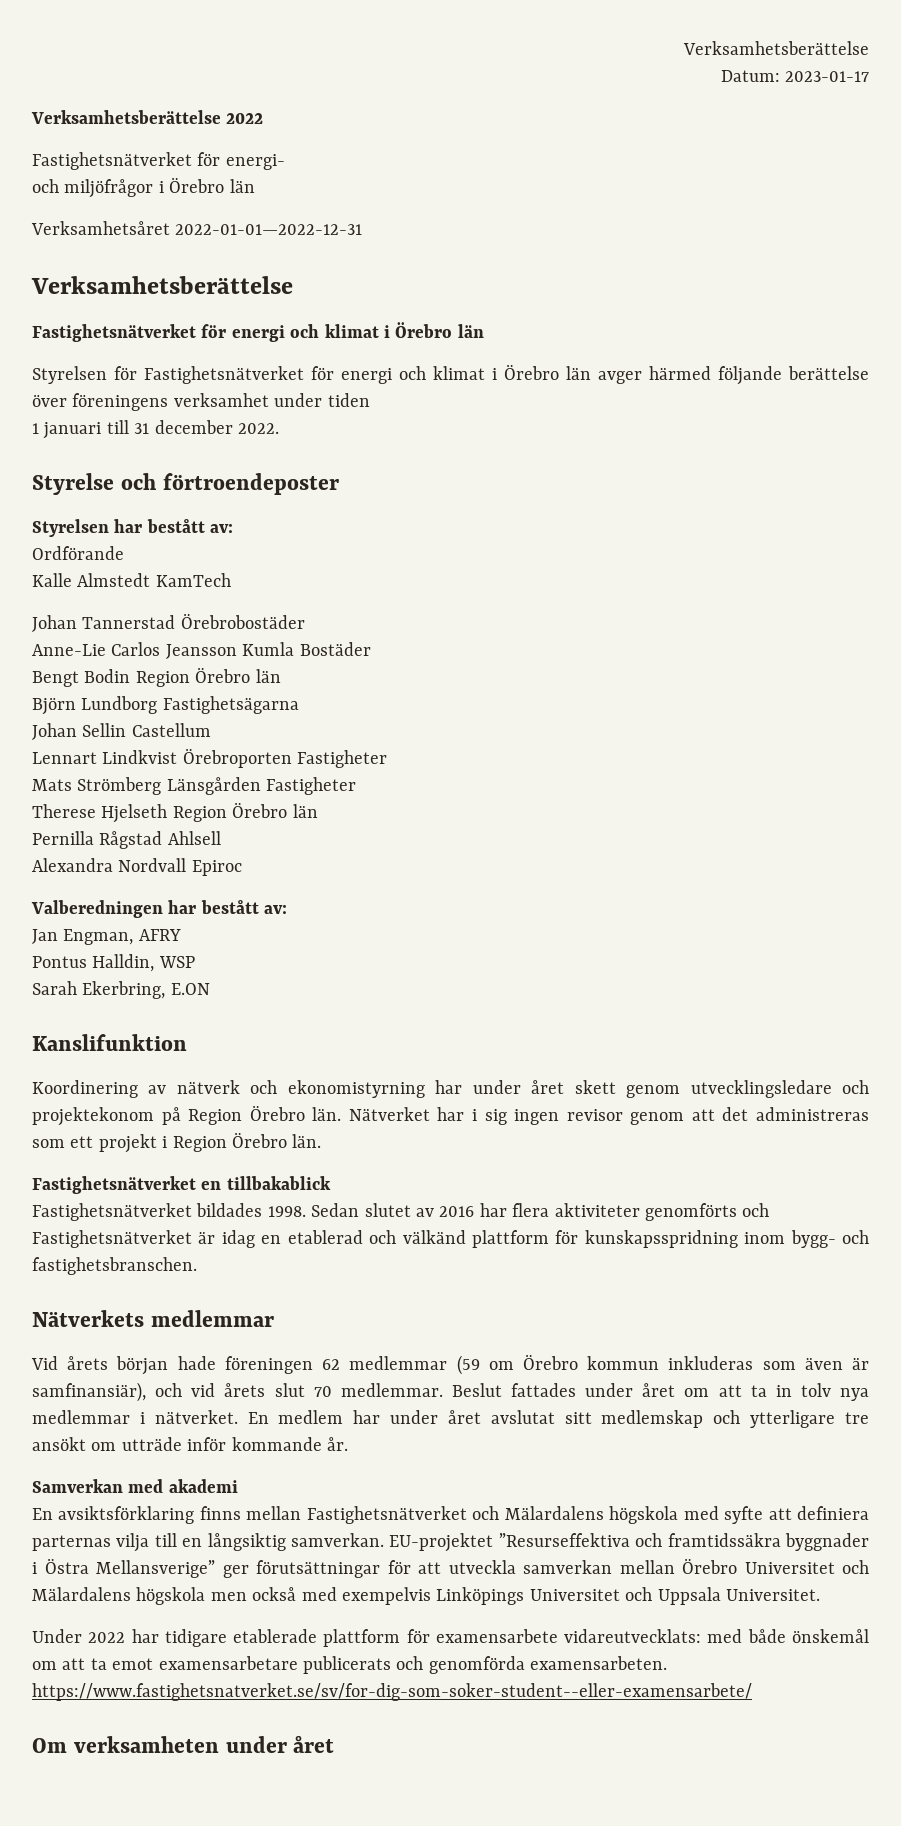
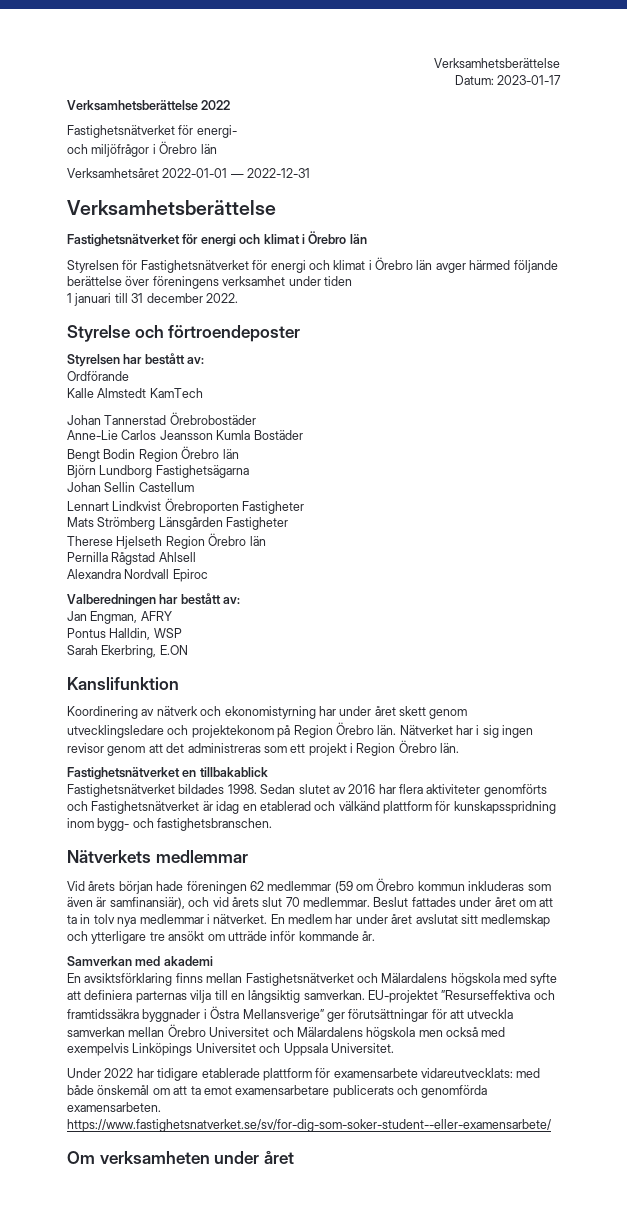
- Verksamhetsåret 2022-01-01—2022-12-31
+ Verksamhetsåret 2022-01-01 — 2022-12-31

